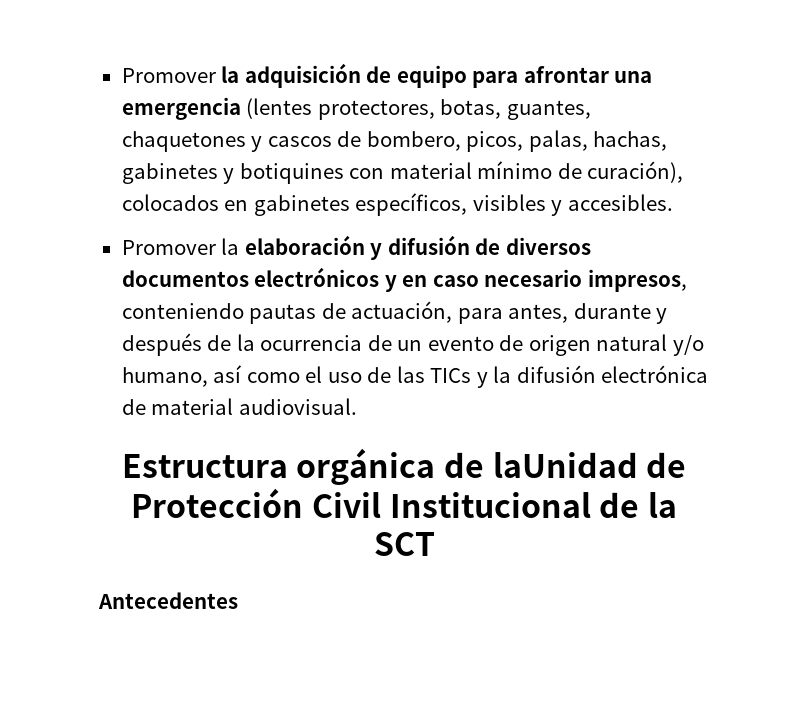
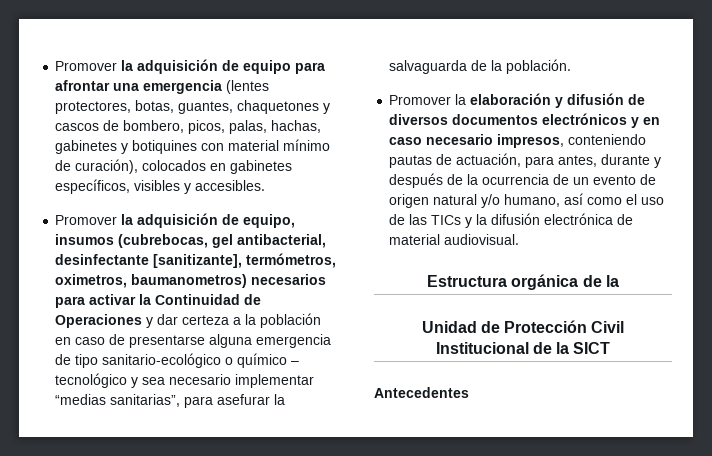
+ Promover la adquisición de equipo, insumos (cubrebocas, gel antibacterial, desinfectante [sanitizante], termómetros, oximetros, baumanometros) necesarios para activar la Continuidad de Operaciones y dar certeza a la población en caso de presentarse alguna emergencia de tipo sanitario-ecológico o químico – tecnológico y sea necesario implementar “medias sanitarias”, para asefurar la salvaguarda de la población.
- Estructura orgánica de laUnidad de Protección Civil Institucional de la SCT
+ Estructura orgánica de la
+ Unidad de Protección Civil Institucional de la SICT

